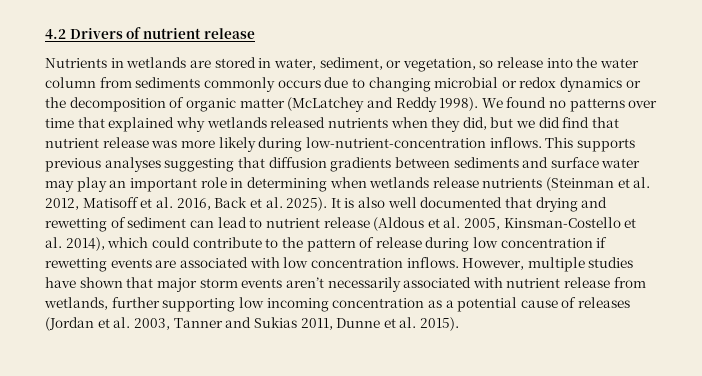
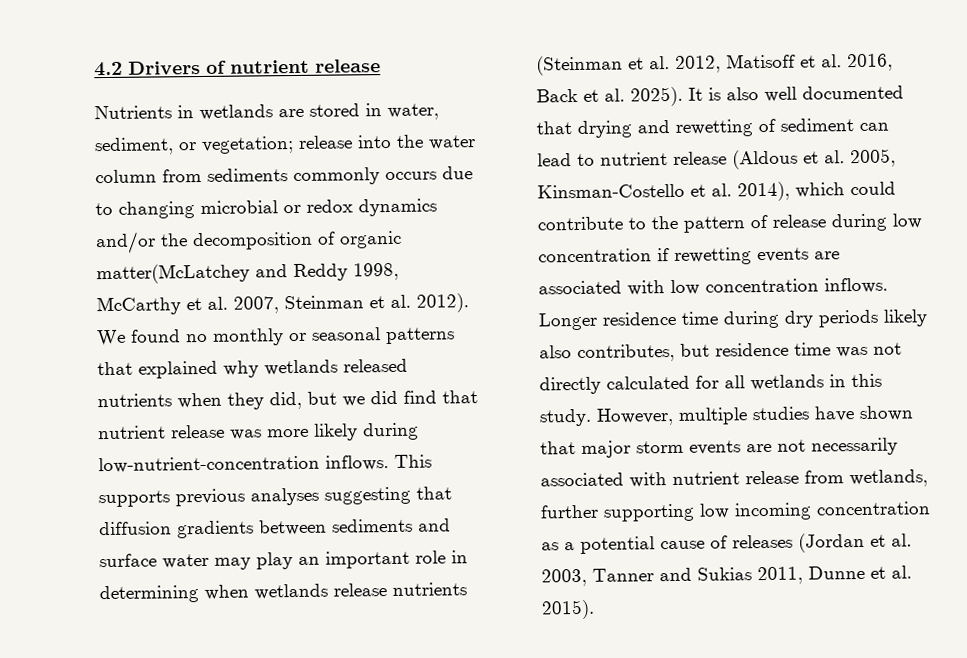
- Nutrients in wetlands are stored in water, sediment, or vegetation, so release into the water column from sediments commonly occurs due to changing microbial or redox dynamics or the decomposition of organic matter (McLatchey and Reddy 1998). We found no patterns over time that explained why wetlands released nutrients when they did, but we did find that nutrient release was more likely during low-nutrient-concentration inflows.
+ Nutrients in wetlands are stored in water, sediment, or vegetation; release into the water column from sediments commonly occurs due to changing microbial or redox dynamics and/or the decomposition of organic matter(McLatchey and Reddy 1998, McCarthy et al. 2007, Steinman et al. 2012). We found no monthly or seasonal patterns that explained why wetlands released nutrients when they did, but we did find that nutrient release was more likely during low-nutrient-concentration inflows.
+ Longer residence time during dry periods likely also contributes, but residence time was not directly calculated for all wetlands in this study.
- However, multiple studies have shown that major storm events aren’t necessarily associated with nutrient release from wetlands, further supporting low incoming concentration as a potential cause of releases (Jordan et al. 2003, Tanner and Sukias 2011, Dunne et al. 2015).
+ However, multiple studies have shown that major storm events are not necessarily associated with nutrient release from wetlands, further supporting low incoming concentration as a potential cause of releases (Jordan et al. 2003, Tanner and Sukias 2011, Dunne et al. 2015).

